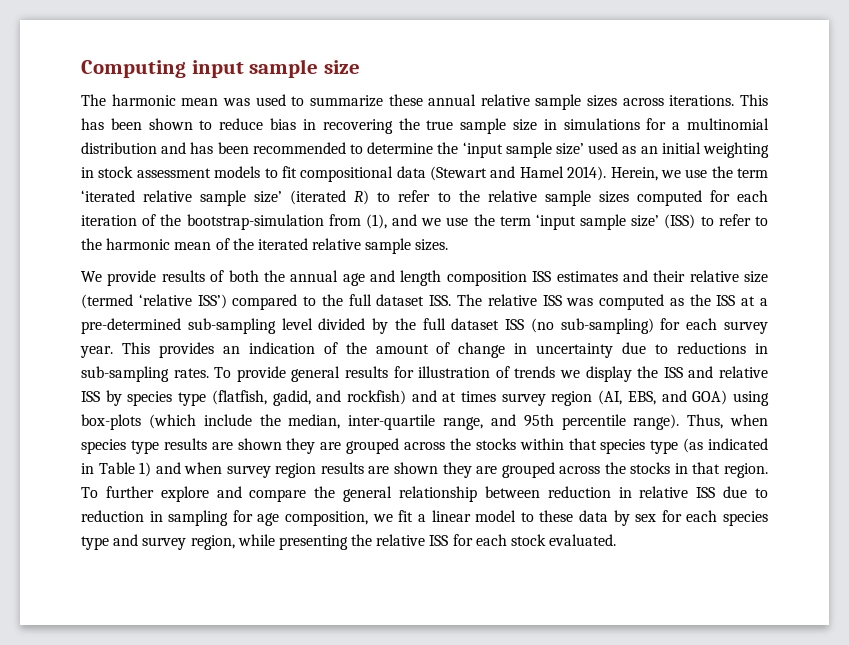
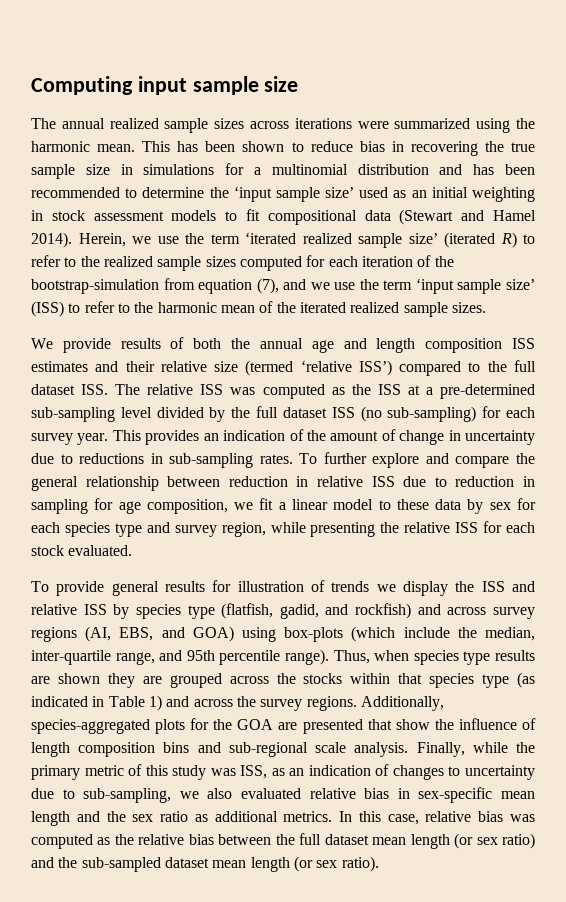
- The harmonic mean was used to summarize these annual relative sample sizes across iterations.
+ The annual realized sample sizes across iterations were summarized using the harmonic mean.
- Herein, we use the term ‘iterated relative sample size’ (iterated R) to refer to the relative sample sizes computed for each iteration of the bootstrap-simulation from (1), and we use the term ‘input sample size’ (ISS) to refer to the harmonic mean of the iterated relative sample sizes.
+ Herein, we use the term ‘iterated realized sample size’ (iterated R) to refer to the realized sample sizes computed for each iteration of the bootstrap-simulation from equation (7), and we use the term ‘input sample size’ (ISS) to refer to the harmonic mean of the iterated realized sample sizes.
- To provide general results for illustration of trends we display the ISS and relative ISS by species type (flatfish, gadid, and rockfish) and at times survey region (AI, EBS, and GOA) using box-plots (which include the median, inter-quartile range, and 95th percentile range). Thus, when species type results are shown they are grouped across the stocks within that species type (as indicated in Table 1) and when survey region results are shown they are grouped across the stocks in that region. To further explore and compare the general relationship between reduction in relative ISS due to reduction in sampling for age composition, we fit a linear model to these data by sex for each species type and survey region, while presenting the relative ISS for each stock evaluated.
+ To further explore and compare the general relationship between reduction in relative ISS due to reduction in sampling for age composition, we fit a linear model to these data by sex for each species type and survey region, while presenting the relative ISS for each stock evaluated.
+ To provide general results for illustration of trends we display the ISS and relative ISS by species type (flatfish, gadid, and rockfish) and across survey regions (AI, EBS, and GOA) using box-plots (which include the median, inter-quartile range, and 95th percentile range). Thus, when species type results are shown they are grouped across the stocks within that species type (as indicated in Table 1) and across the survey regions. Additionally, species-aggregated plots for the GOA are presented that show the influence of length composition bins and sub-regional scale analysis. Finally, while the primary metric of this study was ISS, as an indication of changes to uncertainty due to sub-sampling, we also evaluated relative bias in sex-specific mean length and the sex ratio as additional metrics. In this case, relative bias was computed as the relative bias between the full dataset mean length (or sex ratio) and the sub-sampled dataset mean length (or sex ratio).

